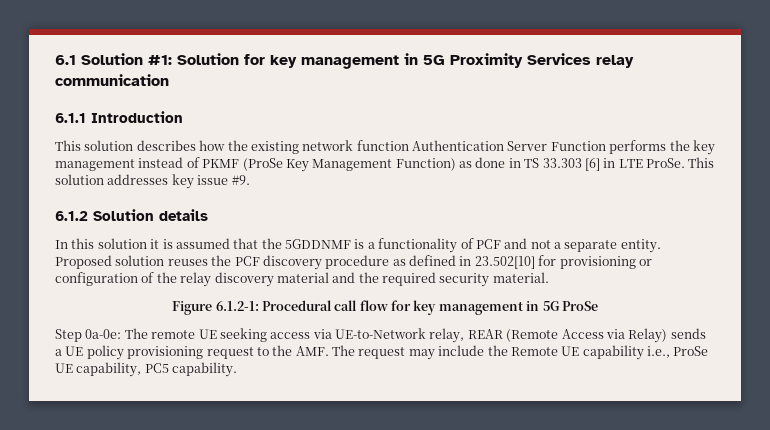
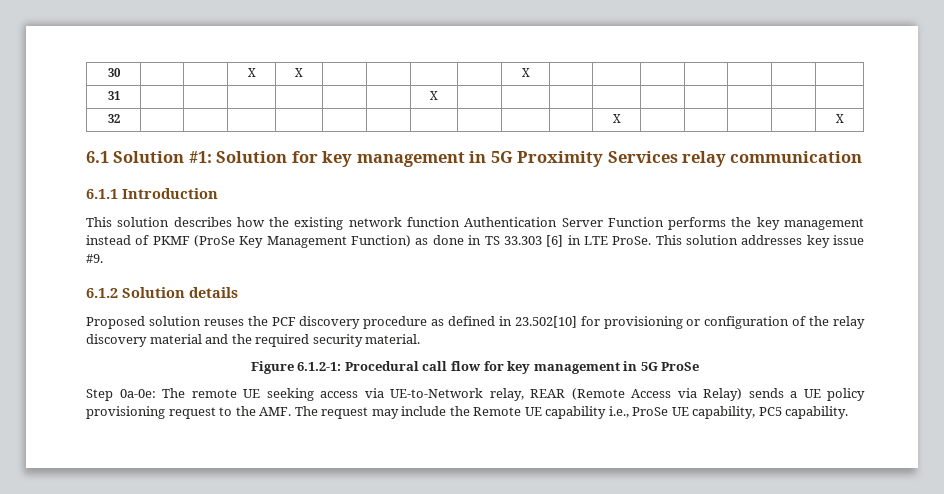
+ 30 | | | X | X | | | | | X | | | | | | |
+ 31 | | | | | | | X | | | | | | | | |
+ 32 | | | | | | | | | | | X | | | | | X
- In this solution it is assumed that the 5GDDNMF is a functionality of PCF and not a separate entity.

